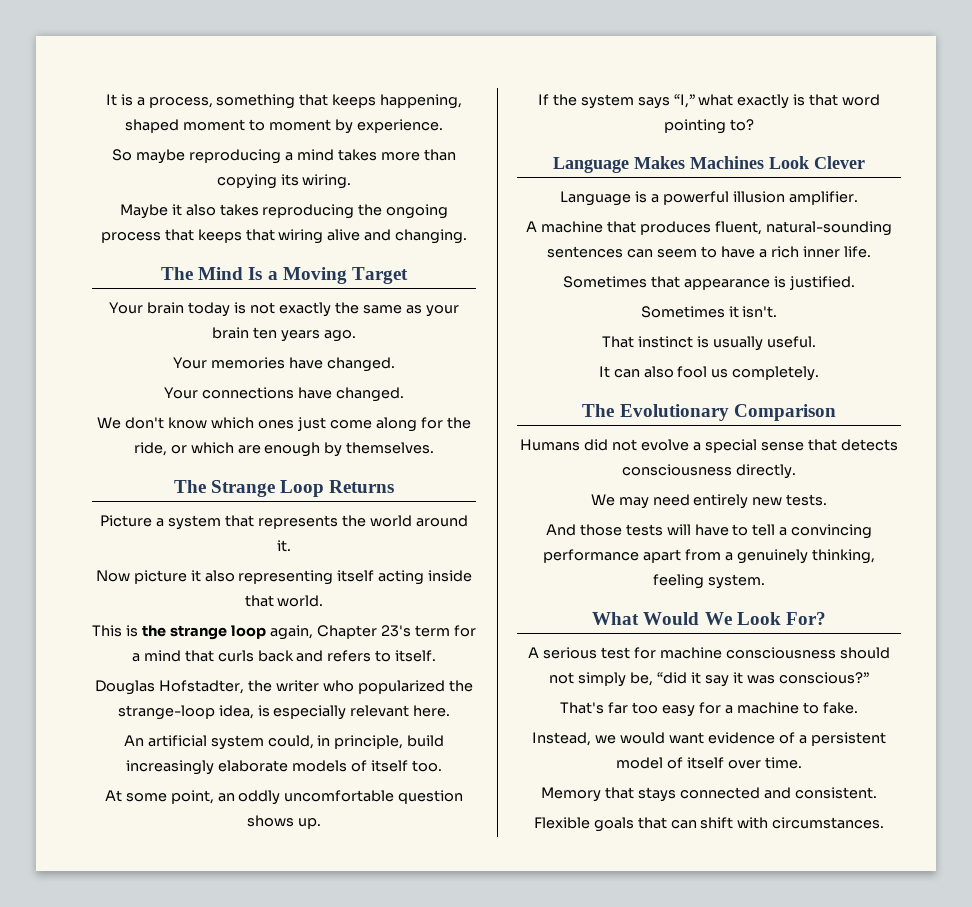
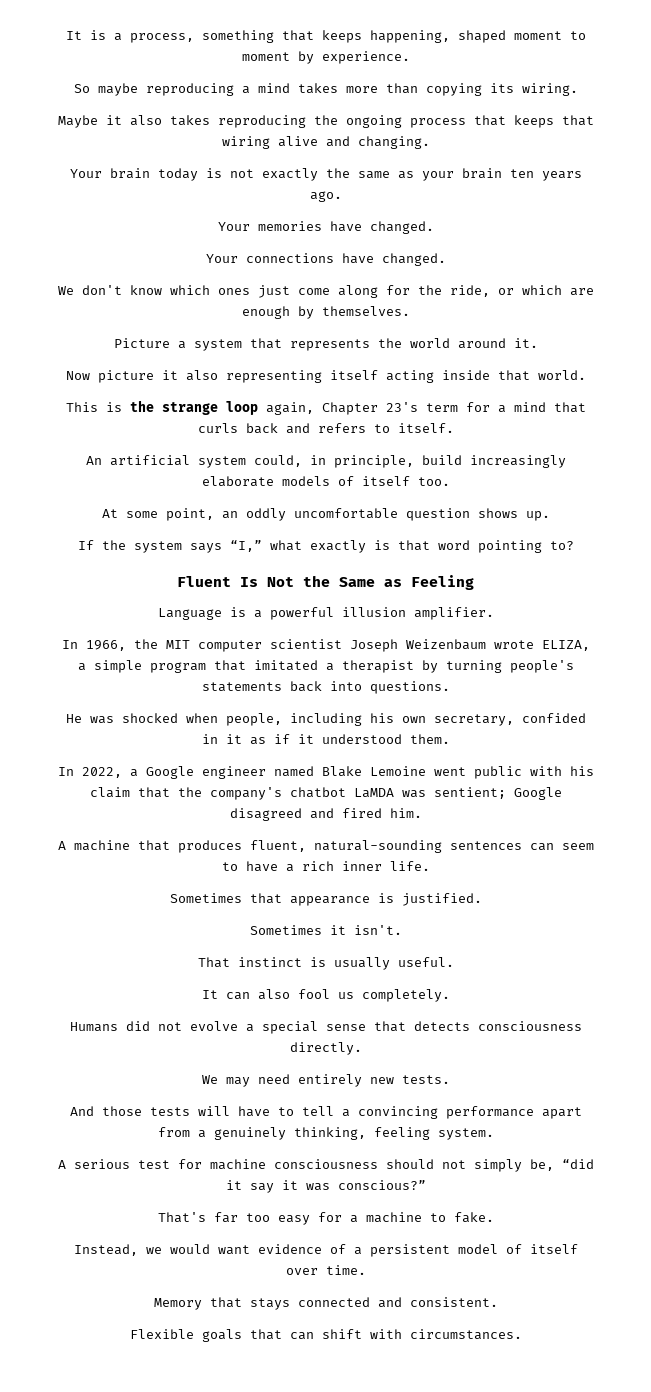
- The Mind Is a Moving Target
- The Strange Loop Returns
- Douglas Hofstadter, the writer who popularized the strange-loop idea, is especially relevant here.
- Language Makes Machines Look Clever
+ Fluent Is Not the Same as Feeling
+ In 1966, the MIT computer scientist Joseph Weizenbaum wrote ELIZA, a simple program that imitated a therapist by turning people's statements back into questions.
+ He was shocked when people, including his own secretary, confided in it as if it understood them.
+ In 2022, a Google engineer named Blake Lemoine went public with his claim that the company's chatbot LaMDA was sentient; Google disagreed and fired him.
- The Evolutionary Comparison
- What Would We Look For?

